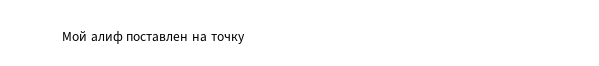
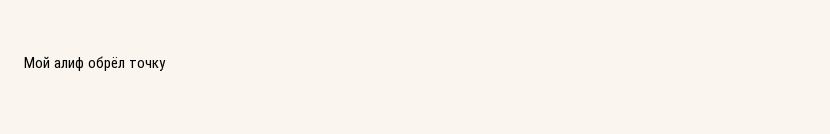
- Мой алиф поставлен на точку
+ Мой алиф обрёл точку

